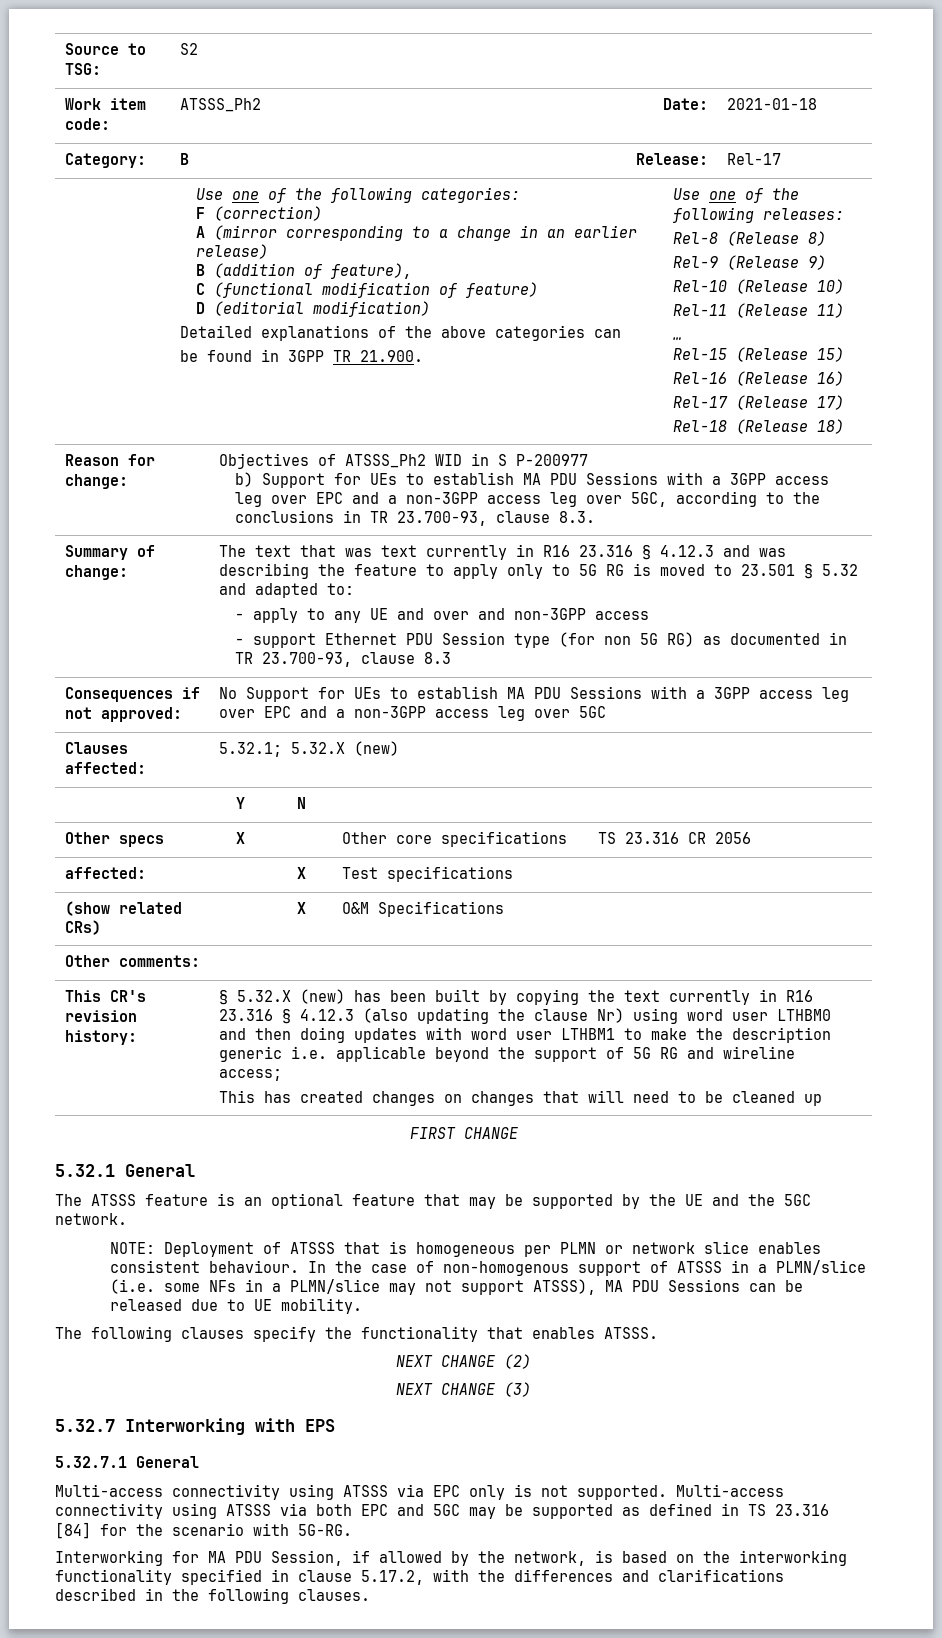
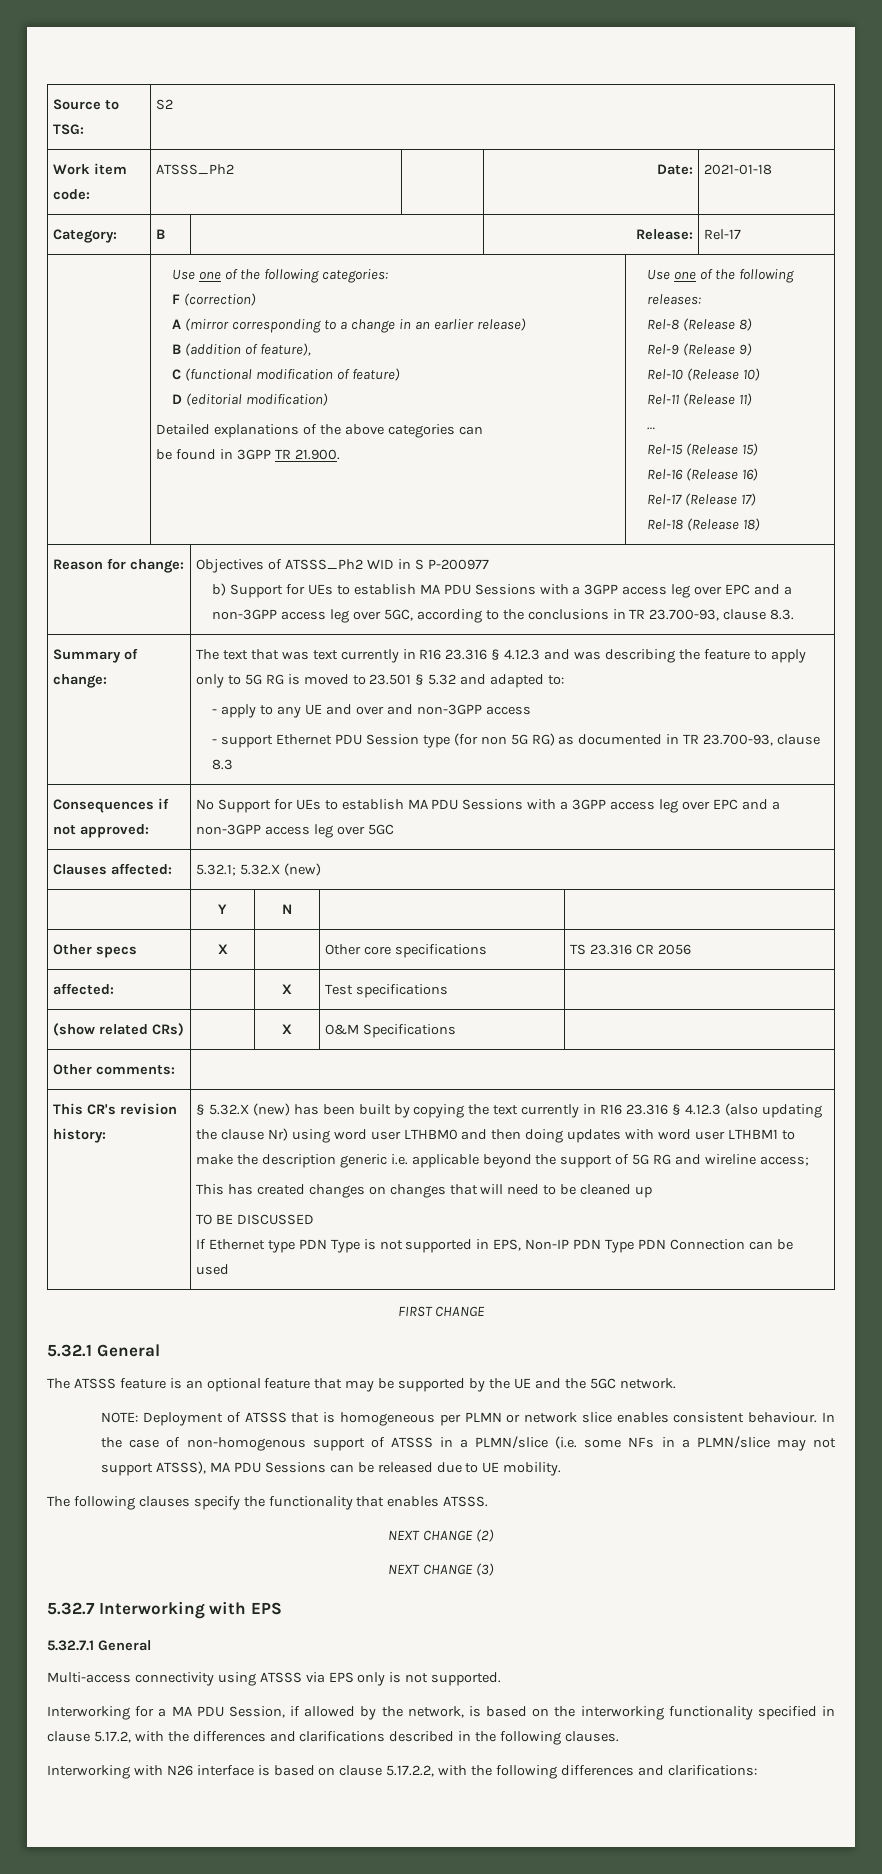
+ TO BE DISCUSSED
+ If Ethernet type PDN Type is not supported in EPS, Non-IP PDN Type PDN Connection can be used
- Multi-access connectivity using ATSSS via EPC only is not supported. Multi-access connectivity using ATSSS via both EPC and 5GC may be supported as defined in TS 23.316 [84] for the scenario with 5G-RG.
+ Multi-access connectivity using ATSSS via EPS only is not supported.
- Interworking for MA PDU Session, if allowed by the network, is based on the interworking functionality specified in clause 5.17.2, with the differences and clarifications described in the following clauses.
+ Interworking for a MA PDU Session, if allowed by the network, is based on the interworking functionality specified in clause 5.17.2, with the differences and clarifications described in the following clauses.
+ Interworking with N26 interface is based on clause 5.17.2.2, with the following differences and clarifications:

